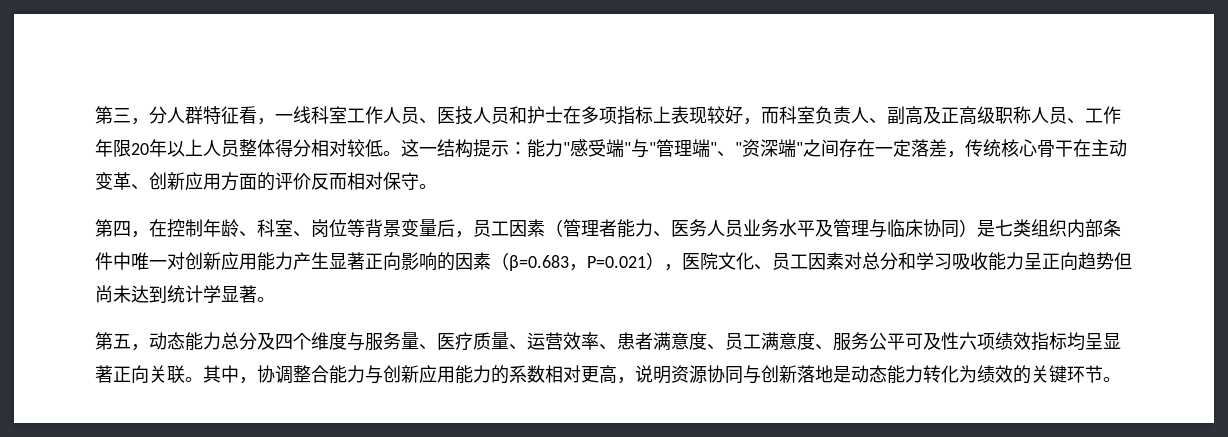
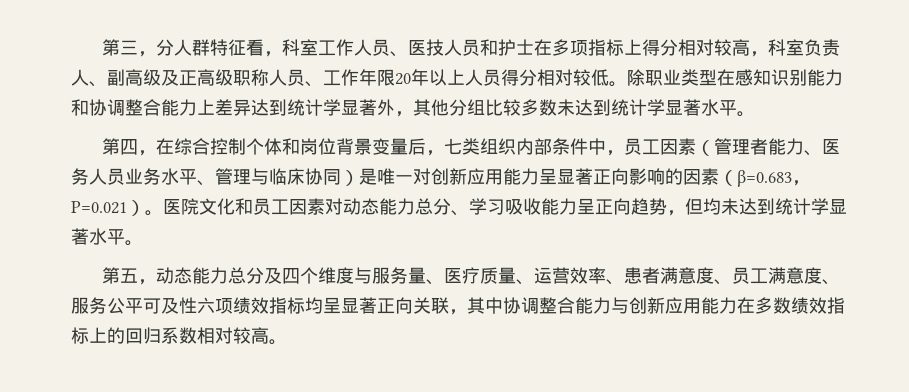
- 第三，分人群特征看，一线科室工作人员、医技人员和护士在多项指标上表现较好，而科室负责人、副高及正高级职称人员、工作年限20年以上人员整体得分相对较低。
+ 第三，分人群特征看，科室工作人员、医技人员和护士在多项指标上得分相对较高，科室负责人、副高级及正高级职称人员、工作年限20年以上人员得分相对较低。
- 这一结构提示：能力"感受端"与"管理端"、"资深端"之间存在一定落差，传统核心骨干在主动变革、创新应用方面的评价反而相对保守。
- 第四，在控制年龄、科室、岗位等背景变量后，员工因素（管理者能力、医务人员业务水平及管理与临床协同）是七类组织内部条件中唯一对创新应用能力产生显著正向影响的因素（β=0.683，P=0.021），医院文化、员工因素对总分和学习吸收能力呈正向趋势但尚未达到统计学显著。
+ 除职业类型在感知识别能力和协调整合能力上差异达到统计学显著外，其他分组比较多数未达到统计学显著水平。
+ 第四，在综合控制个体和岗位背景变量后，七类组织内部条件中，员工因素（管理者能力、医务人员业务水平、管理与临床协同）是唯一对创新应用能力呈显著正向影响的因素（β=0.683，P=0.021）。医院文化和员工因素对动态能力总分、学习吸收能力呈正向趋势，但均未达到统计学显著水平。
- 第五，动态能力总分及四个维度与服务量、医疗质量、运营效率、患者满意度、员工满意度、服务公平可及性六项绩效指标均呈显著正向关联。其中，协调整合能力与创新应用能力的系数相对更高，说明资源协同与创新落地是动态能力转化为绩效的关键环节。
+ 第五，动态能力总分及四个维度与服务量、医疗质量、运营效率、患者满意度、员工满意度、服务公平可及性六项绩效指标均呈显著正向关联，其中协调整合能力与创新应用能力在多数绩效指标上的回归系数相对较高。

